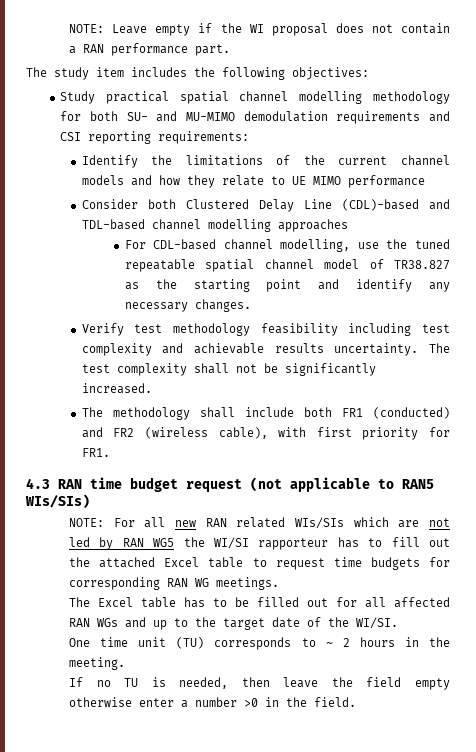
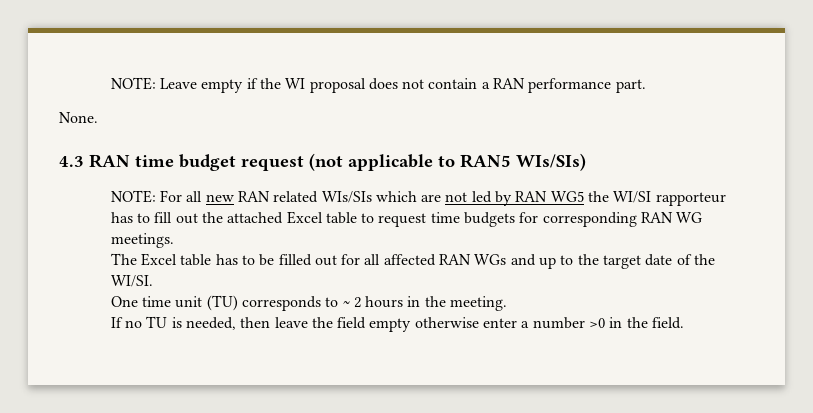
- The study item includes the following objectives:
- Study practical spatial channel modelling methodology for both SU- and MU-MIMO demodulation requirements and CSI reporting requirements:
- Identify the limitations of the current channel models and how they relate to UE MIMO performance
- Consider both Clustered Delay Line (CDL)-based and TDL-based channel modelling approaches
- For CDL-based channel modelling, use the tuned repeatable spatial channel model of TR38.827 as the starting point and identify any necessary changes.
- Verify test methodology feasibility including test complexity and achievable results uncertainty. The test complexity shall not be significantly increased.
- The methodology shall include both FR1 (conducted) and FR2 (wireless cable), with first priority for FR1.
+ None.

